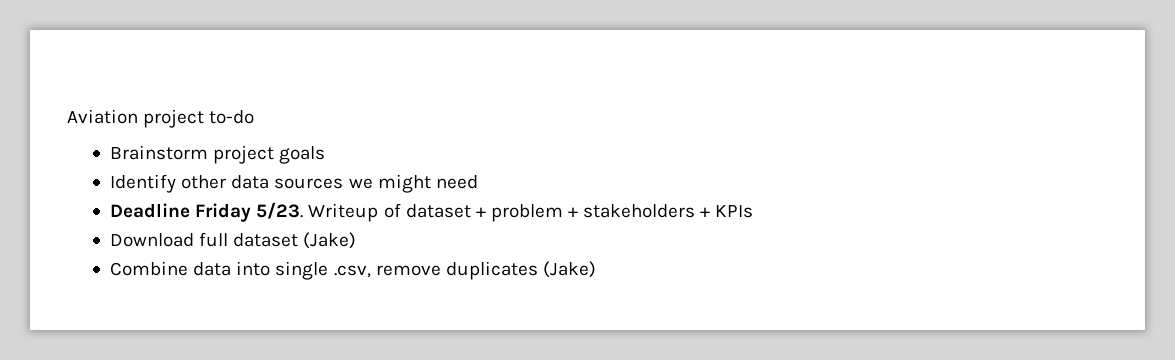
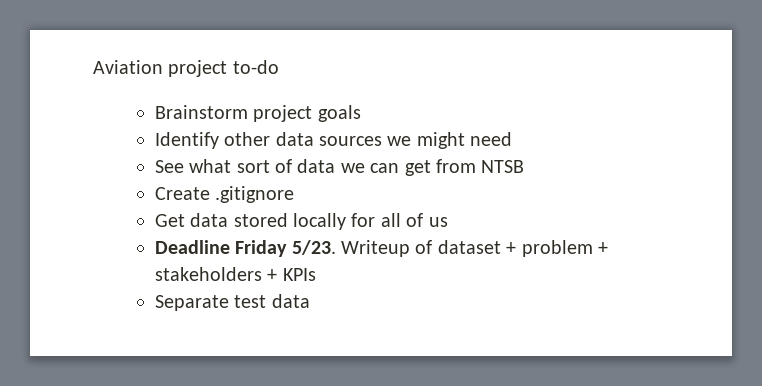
+ See what sort of data we can get from NTSB
+ Create .gitignore
+ Get data stored locally for all of us
- Download full dataset (Jake)
- Combine data into single .csv, remove duplicates (Jake)
+ Separate test data

